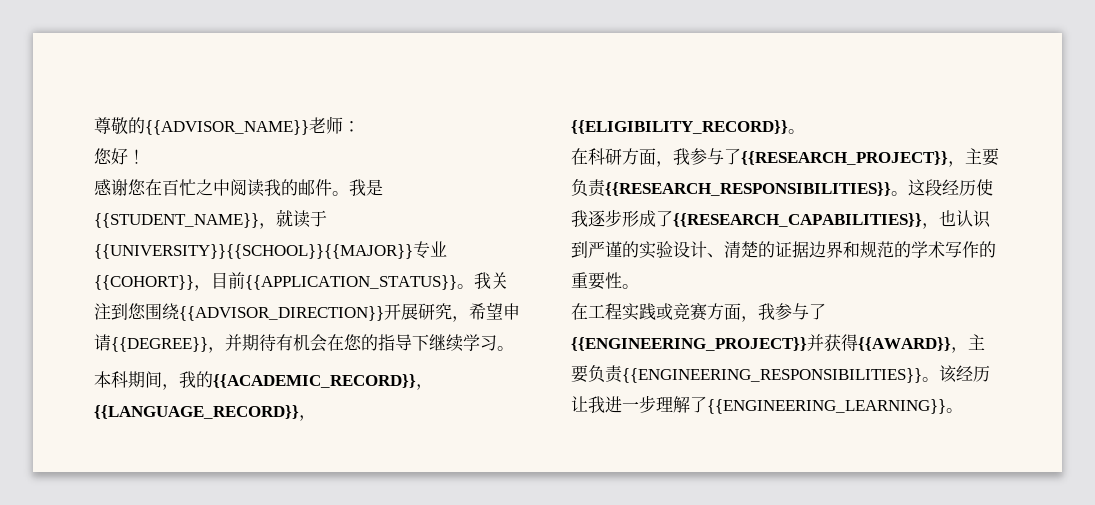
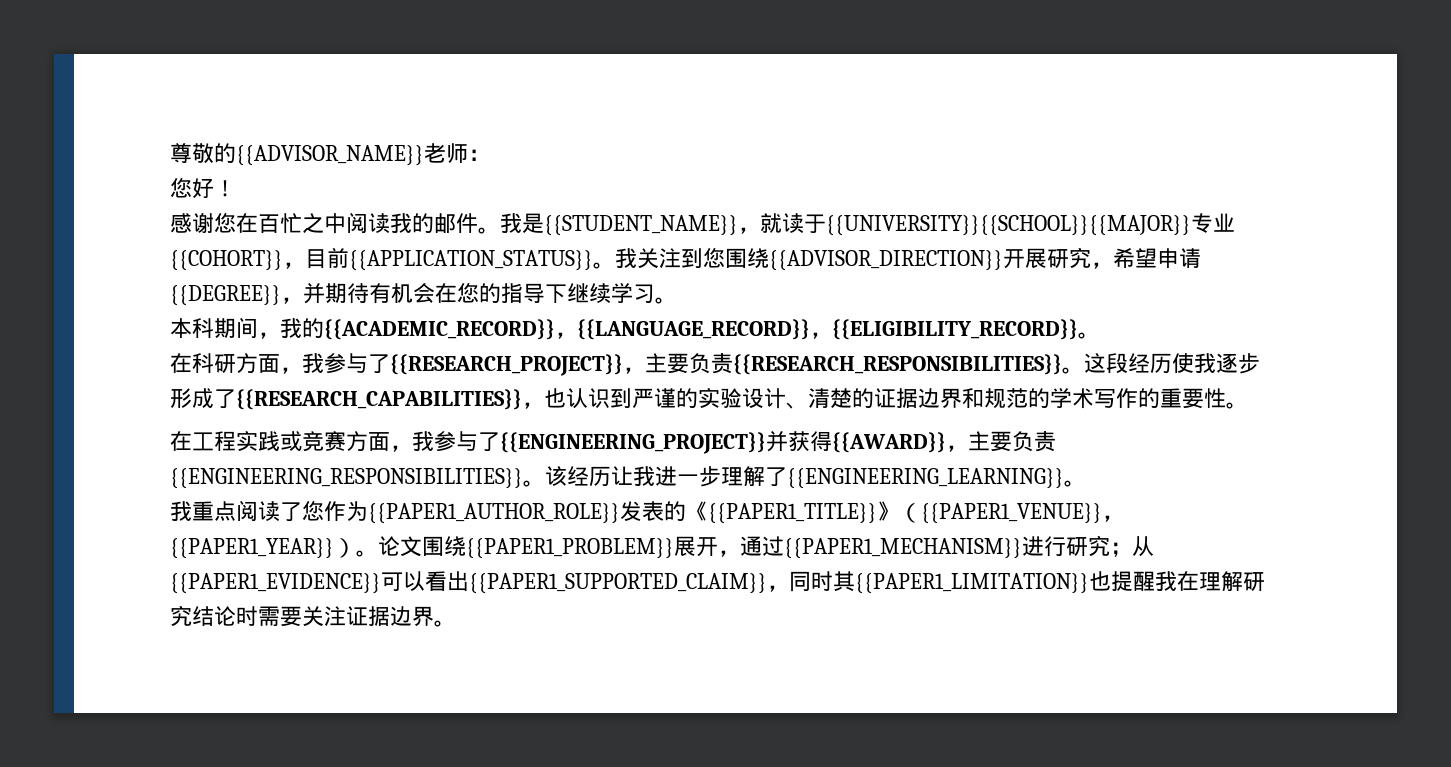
+ 我重点阅读了您作为{{PAPER1_AUTHOR_ROLE}}发表的《{{PAPER1_TITLE}}》（{{PAPER1_VENUE}}，{{PAPER1_YEAR}}）。论文围绕{{PAPER1_PROBLEM}}展开，通过{{PAPER1_MECHANISM}}进行研究；从{{PAPER1_EVIDENCE}}可以看出{{PAPER1_SUPPORTED_CLAIM}}，同时其{{PAPER1_LIMITATION}}也提醒我在理解研究结论时需要关注证据边界。

